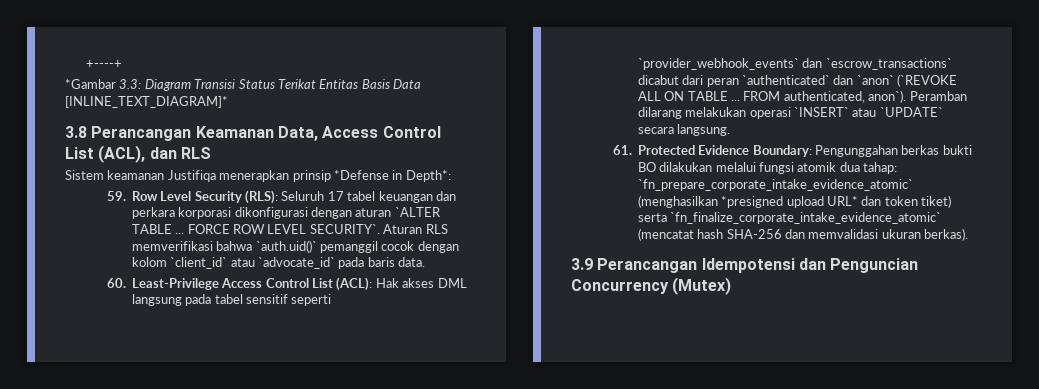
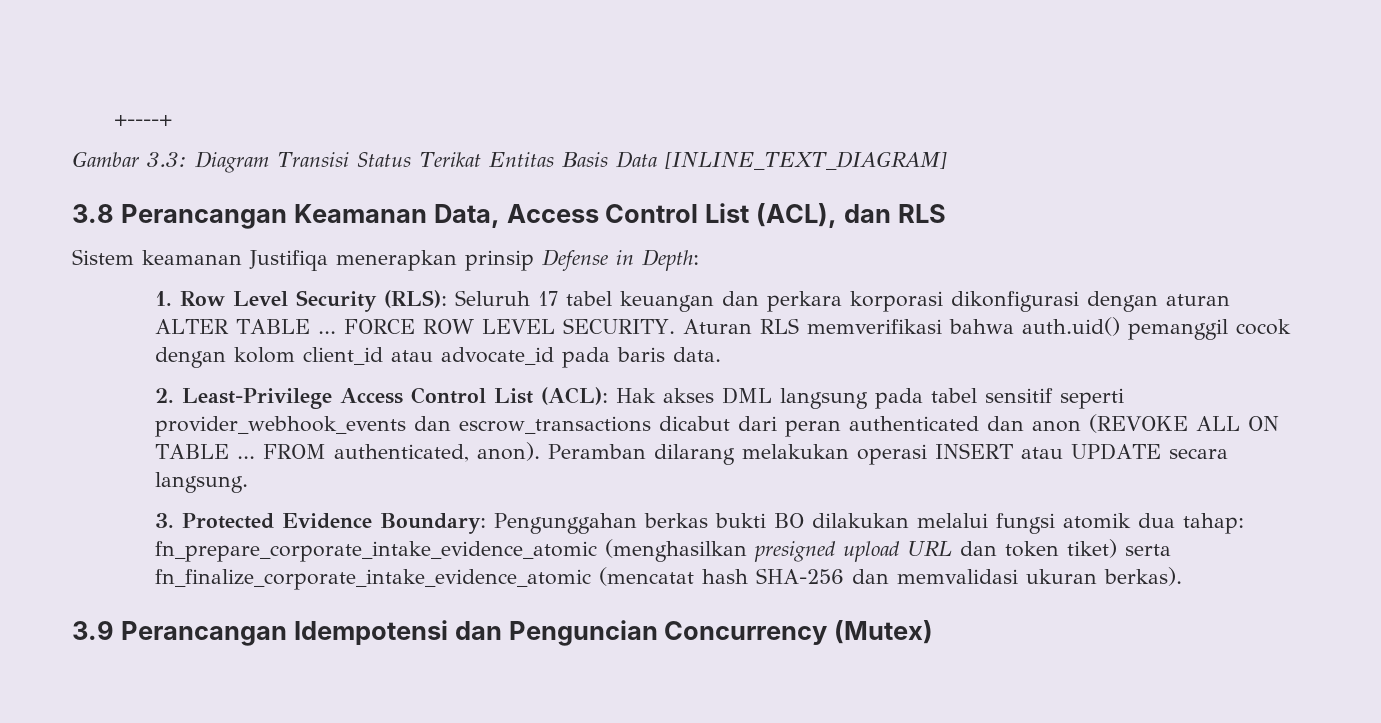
- *Gambar 3.3: Diagram Transisi Status Terikat Entitas Basis Data [INLINE_TEXT_DIAGRAM]*
+ Gambar 3.3: Diagram Transisi Status Terikat Entitas Basis Data [INLINE_TEXT_DIAGRAM]
- Sistem keamanan Justifiqa menerapkan prinsip *Defense in Depth*:
- 59. Row Level Security (RLS): Seluruh 17 tabel keuangan dan perkara korporasi dikonfigurasi dengan aturan `ALTER TABLE ...
+ Sistem keamanan Justifiqa menerapkan prinsip Defense in Depth:
+ 1. Row Level Security (RLS): Seluruh 17 tabel keuangan dan perkara korporasi dikonfigurasi dengan aturan ALTER TABLE ...
- FORCE ROW LEVEL SECURITY`.
+ FORCE ROW LEVEL SECURITY.
- Aturan RLS memverifikasi bahwa `auth.uid()` pemanggil cocok dengan kolom `client_id` atau `advocate_id` pada baris data.
+ Aturan RLS memverifikasi bahwa auth.uid() pemanggil cocok dengan kolom client_id atau advocate_id pada baris data.
- 60. Least-Privilege Access Control List (ACL): Hak akses DML langsung pada tabel sensitif seperti `provider_webhook_events` dan `escrow_transactions` dicabut dari peran `authenticated` dan `anon` (`REVOKE ALL ON TABLE ...
+ 2. Least-Privilege Access Control List (ACL): Hak akses DML langsung pada tabel sensitif seperti provider_webhook_events dan escrow_transactions dicabut dari peran authenticated dan anon (REVOKE ALL ON TABLE ...
- FROM authenticated, anon`).
+ FROM authenticated, anon).
- Peramban dilarang melakukan operasi `INSERT` atau `UPDATE` secara langsung.
+ Peramban dilarang melakukan operasi INSERT atau UPDATE secara langsung.
- 61. Protected Evidence Boundary: Pengunggahan berkas bukti BO dilakukan melalui fungsi atomik dua tahap: `fn_prepare_corporate_intake_evidence_atomic` (menghasilkan *presigned upload URL* dan token tiket) serta `fn_finalize_corporate_intake_evidence_atomic` (mencatat hash SHA-256 dan memvalidasi ukuran berkas).
+ 3. Protected Evidence Boundary: Pengunggahan berkas bukti BO dilakukan melalui fungsi atomik dua tahap: fn_prepare_corporate_intake_evidence_atomic (menghasilkan presigned upload URL dan token tiket) serta fn_finalize_corporate_intake_evidence_atomic (mencatat hash SHA-256 dan memvalidasi ukuran berkas).

